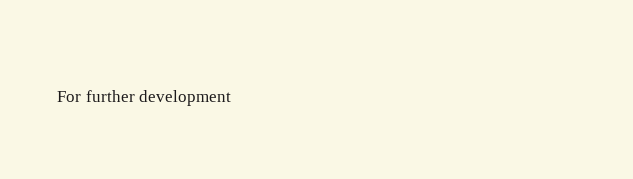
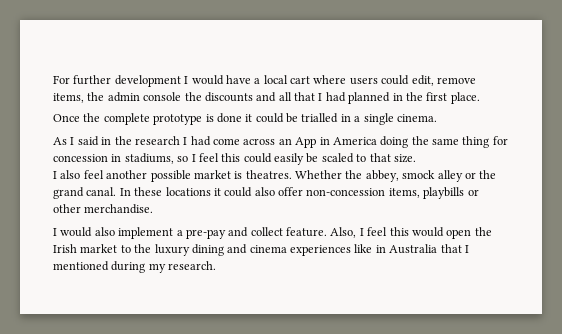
- For further development
+ For further development I would have a local cart where users could edit, remove items, the admin console the discounts and all that I had planned in the first place.
+ Once the complete prototype is done it could be trialled in a single cinema.
+ As I said in the research I had come across an App in America doing the same thing for concession in stadiums, so I feel this could easily be scaled to that size.
+ I also feel another possible market is theatres. Whether the abbey, smock alley or the grand canal. In these locations it could also offer non-concession items, playbills or other merchandise.
+ I would also implement a pre-pay and collect feature. Also, I feel this would open the Irish market to the luxury dining and cinema experiences like in Australia that I mentioned during my research.

